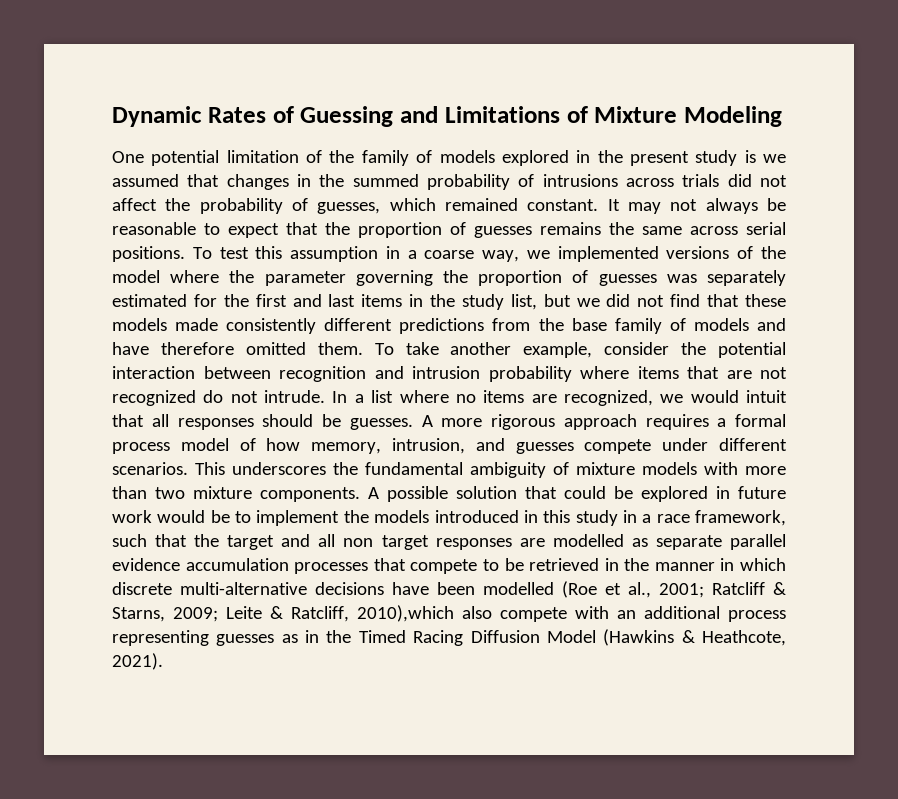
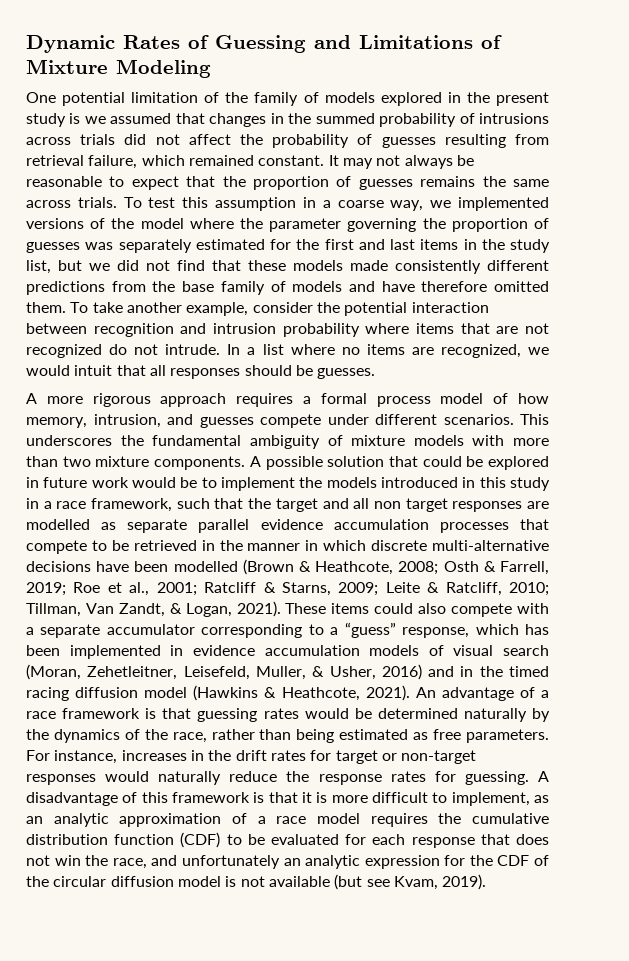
- One potential limitation of the family of models explored in the present study is we assumed that changes in the summed probability of intrusions across trials did not affect the probability of guesses, which remained constant.
+ One potential limitation of the family of models explored in the present study is we assumed that changes in the summed probability of intrusions across trials did not affect the probability of guesses resulting from retrieval failure, which remained constant.
- It may not always be reasonable to expect that the proportion of guesses remains the same across serial positions.
+ It may not always be reasonable to expect that the proportion of guesses remains the same across trials.
- In a list where no items are recognized, we would intuit that all responses should be guesses. A more rigorous approach requires a formal process model of how memory, intrusion, and guesses compete under different scenarios.
+ In a list where no items are recognized, we would intuit that all responses should be guesses.
+ A more rigorous approach requires a formal process model of how memory, intrusion, and guesses compete under different scenarios.
- A possible solution that could be explored in future work would be to implement the models introduced in this study in a race framework, such that the target and all non target responses are modelled as separate parallel evidence accumulation processes that compete to be retrieved in the manner in which discrete multi-alternative decisions have been modelled (Roe et al., 2001;
+ A possible solution that could be explored in future work would be to implement the models introduced in this study in a race framework, such that the target and all non target responses are modelled as separate parallel evidence accumulation processes that compete to be retrieved in the manner in which discrete multi-alternative decisions have been modelled (Brown & Heathcote, 2008; Osth & Farrell, 2019; Roe et al., 2001;
- Leite & Ratcliff, 2010),which also compete with an additional process representing guesses as in the Timed Racing Diffusion Model (Hawkins & Heathcote, 2021).
+ Leite & Ratcliff, 2010; Tillman, Van Zandt, & Logan, 2021). These items could also compete with a separate accumulator corresponding to a “guess” response, which has been implemented in evidence accumulation models of visual search (Moran, Zehetleitner, Leisefeld, Muller, & Usher, 2016) and in the timed racing diffusion model (Hawkins & Heathcote, 2021). An advantage of a race framework is that guessing rates would be determined naturally by the dynamics of the race, rather than being estimated as free parameters. For instance, increases in the drift rates for target or non-target responses would naturally reduce the response rates for guessing. A disadvantage of this framework is that it is more difficult to implement, as an analytic approximation of a race model requires the cumulative distribution function (CDF) to be evaluated for each response that does not win the race, and unfortunately an analytic expression for the CDF of the circular diffusion model is not available (but see Kvam, 2019).

